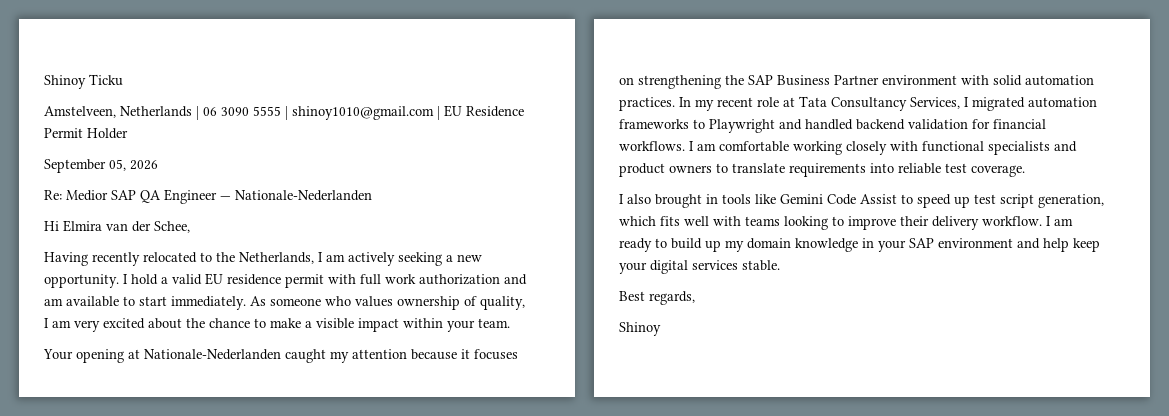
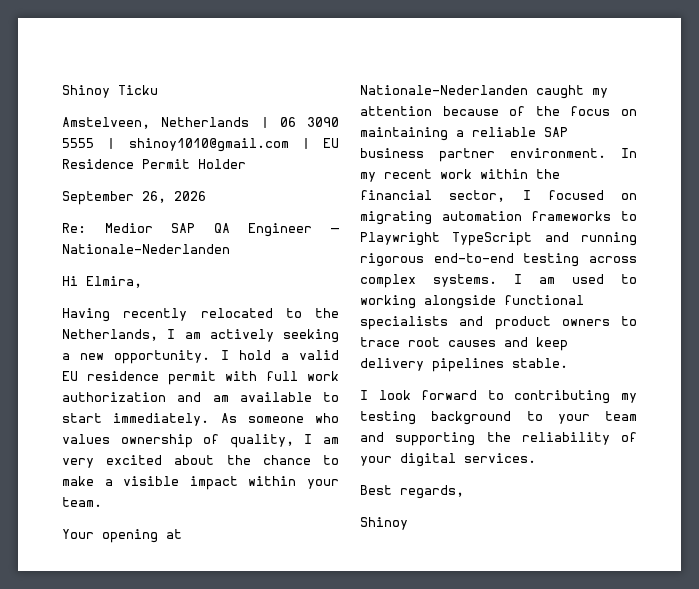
- September 05, 2026
+ September 26, 2026
- Hi Elmira van der Schee,
+ Hi Elmira,
- Your opening at Nationale-Nederlanden caught my attention because it focuses on strengthening the SAP Business Partner environment with solid automation practices. In my recent role at Tata Consultancy Services, I migrated automation frameworks to Playwright and handled backend validation for financial workflows. I am comfortable working closely with functional specialists and product owners to translate requirements into reliable test coverage.
- I also brought in tools like Gemini Code Assist to speed up test script generation, which fits well with teams looking to improve their delivery workflow. I am ready to build up my domain knowledge in your SAP environment and help keep your digital services stable.
+ Your opening at Nationale-Nederlanden caught my attention because of the focus on maintaining a reliable SAP business partner environment. In my recent work within the financial sector, I focused on migrating automation frameworks to Playwright TypeScript and running rigorous end-to-end testing across complex systems. I am used to working alongside functional specialists and product owners to trace root causes and keep delivery pipelines stable.
+ I look forward to contributing my testing background to your team and supporting the reliability of your digital services.

